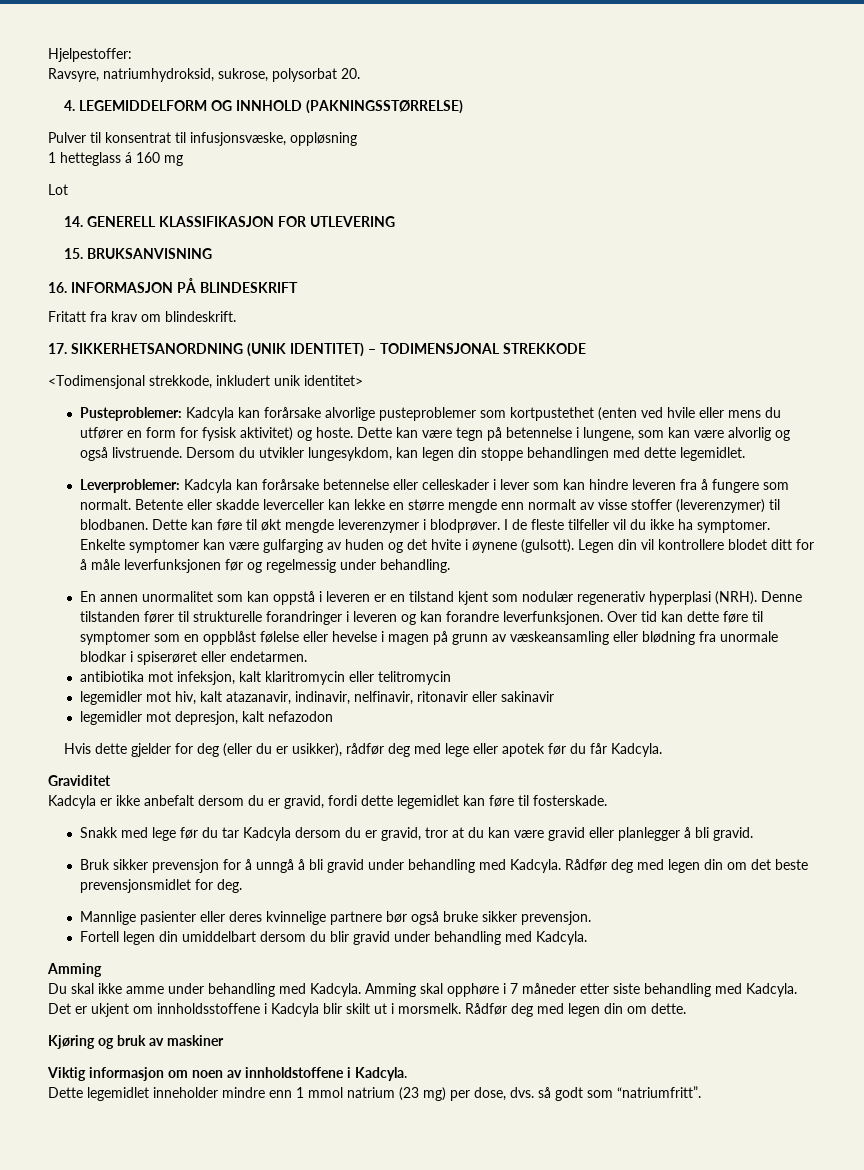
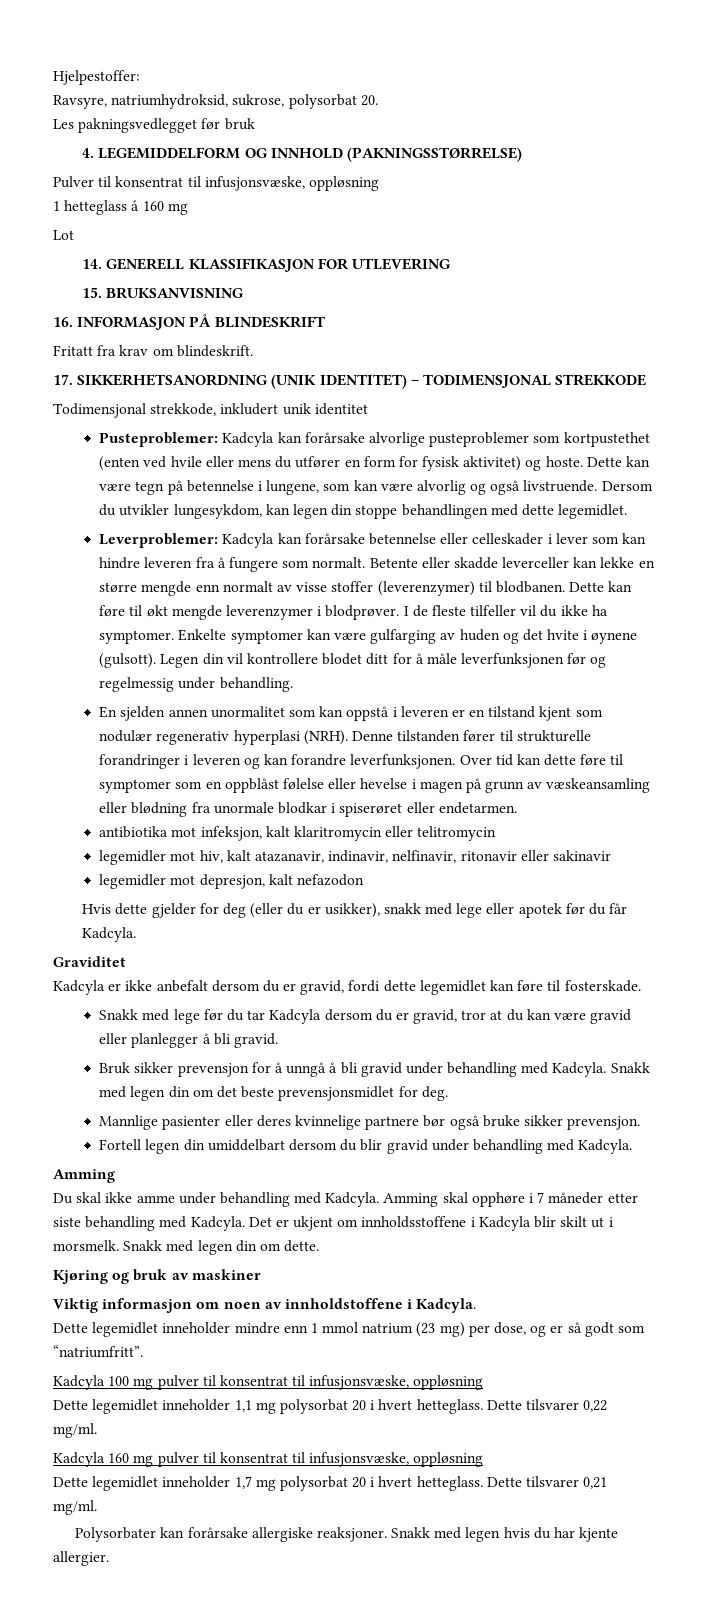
+ Les pakningsvedlegget før bruk
- <Todimensjonal strekkode, inkludert unik identitet>
+ Todimensjonal strekkode, inkludert unik identitet
- En annen unormalitet som kan oppstå i leveren er en tilstand kjent som nodulær regenerativ hyperplasi (NRH).
+ En sjelden annen unormalitet som kan oppstå i leveren er en tilstand kjent som nodulær regenerativ hyperplasi (NRH).
- Hvis dette gjelder for deg (eller du er usikker), rådfør deg med lege eller apotek før du får Kadcyla.
+ Hvis dette gjelder for deg (eller du er usikker), snakk med lege eller apotek før du får Kadcyla.
- Rådfør deg med legen din om det beste prevensjonsmidlet for deg.
+ Snakk med legen din om det beste prevensjonsmidlet for deg.
- Rådfør deg med legen din om dette.
+ Snakk med legen din om dette.
- Dette legemidlet inneholder mindre enn 1 mmol natrium (23 mg) per dose, dvs. så godt som “natriumfritt”.
+ Dette legemidlet inneholder mindre enn 1 mmol natrium (23 mg) per dose, og er så godt som “natriumfritt”.
+ Kadcyla 100 mg pulver til konsentrat til infusjonsvæske, oppløsning
+ Dette legemidlet inneholder 1,1 mg polysorbat 20 i hvert hetteglass. Dette tilsvarer 0,22 mg/ml.
+ Kadcyla 160 mg pulver til konsentrat til infusjonsvæske, oppløsning
+ Dette legemidlet inneholder 1,7 mg polysorbat 20 i hvert hetteglass. Dette tilsvarer 0,21 mg/ml.
+ Polysorbater kan forårsake allergiske reaksjoner. Snakk med legen hvis du har kjente allergier.

